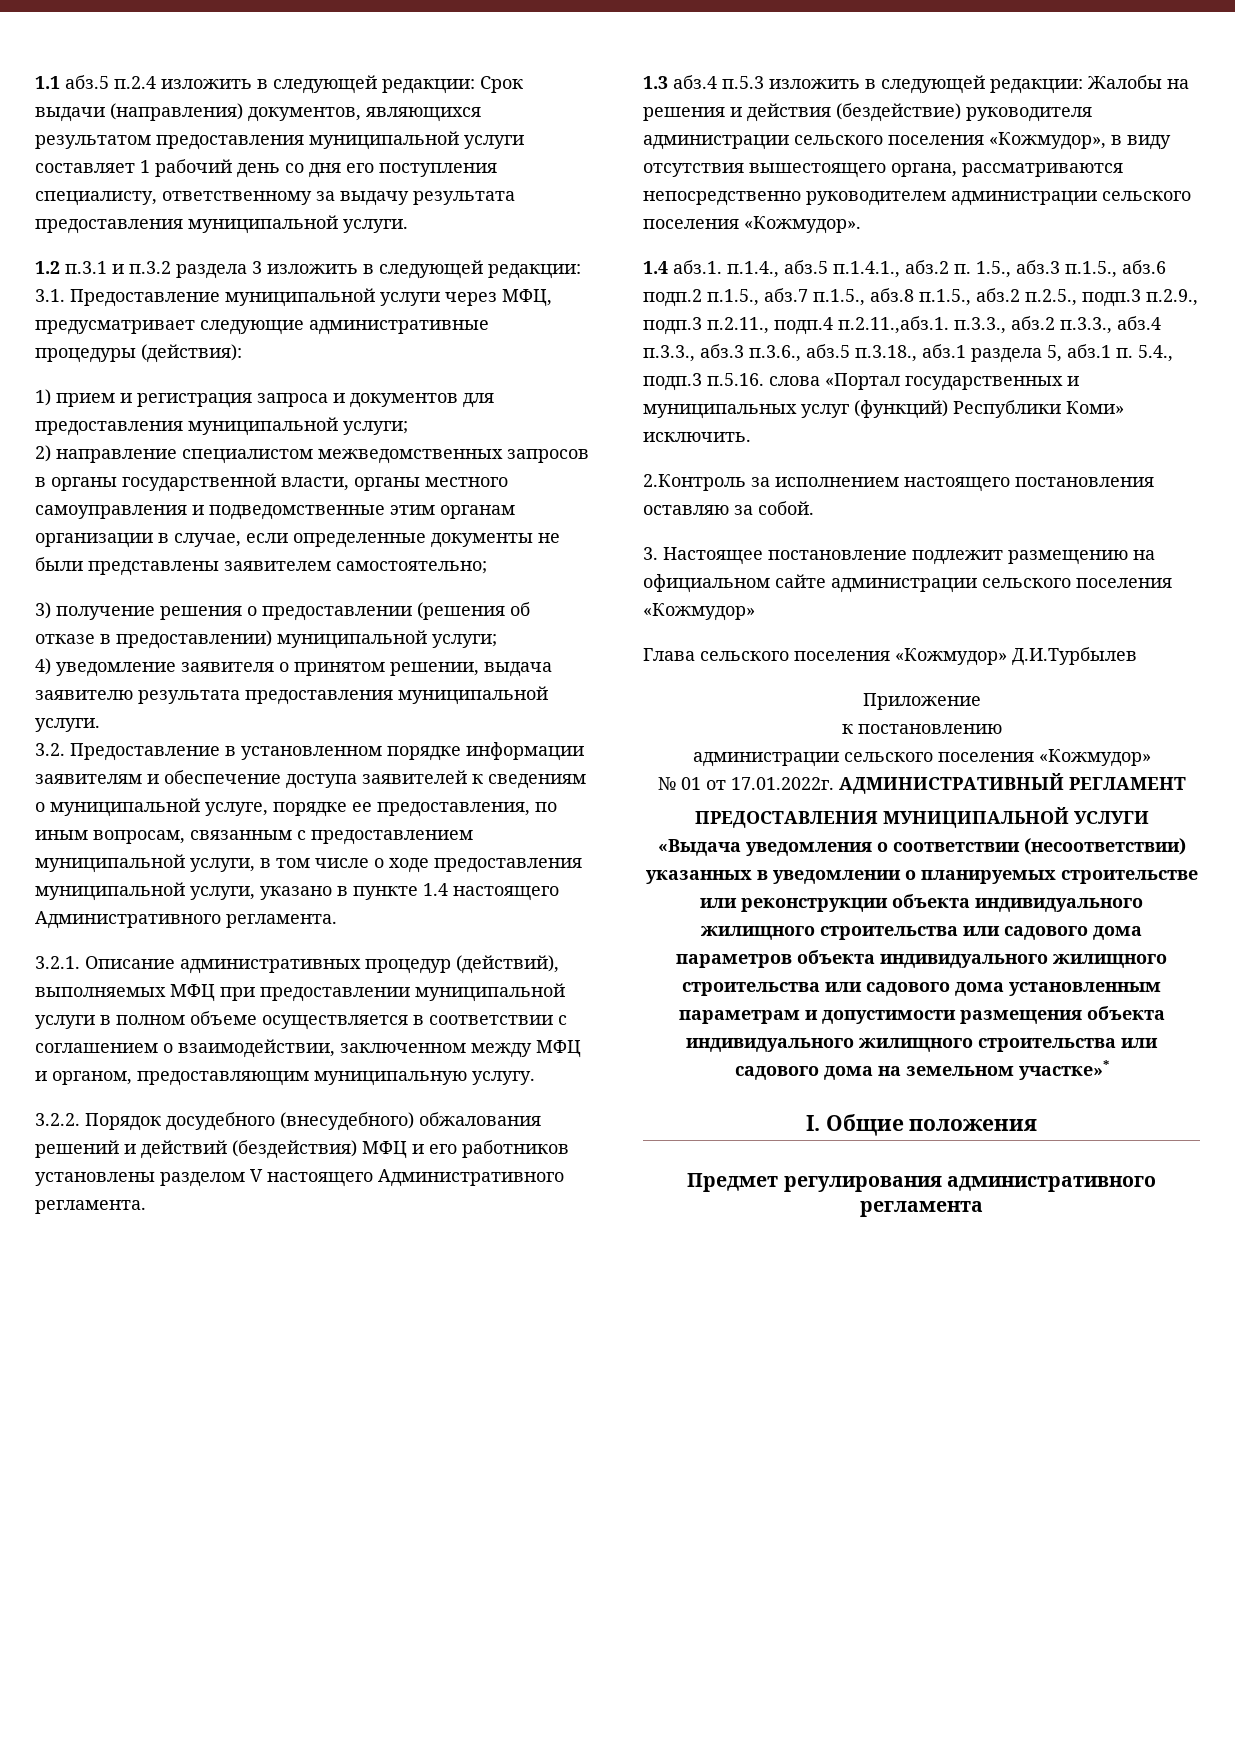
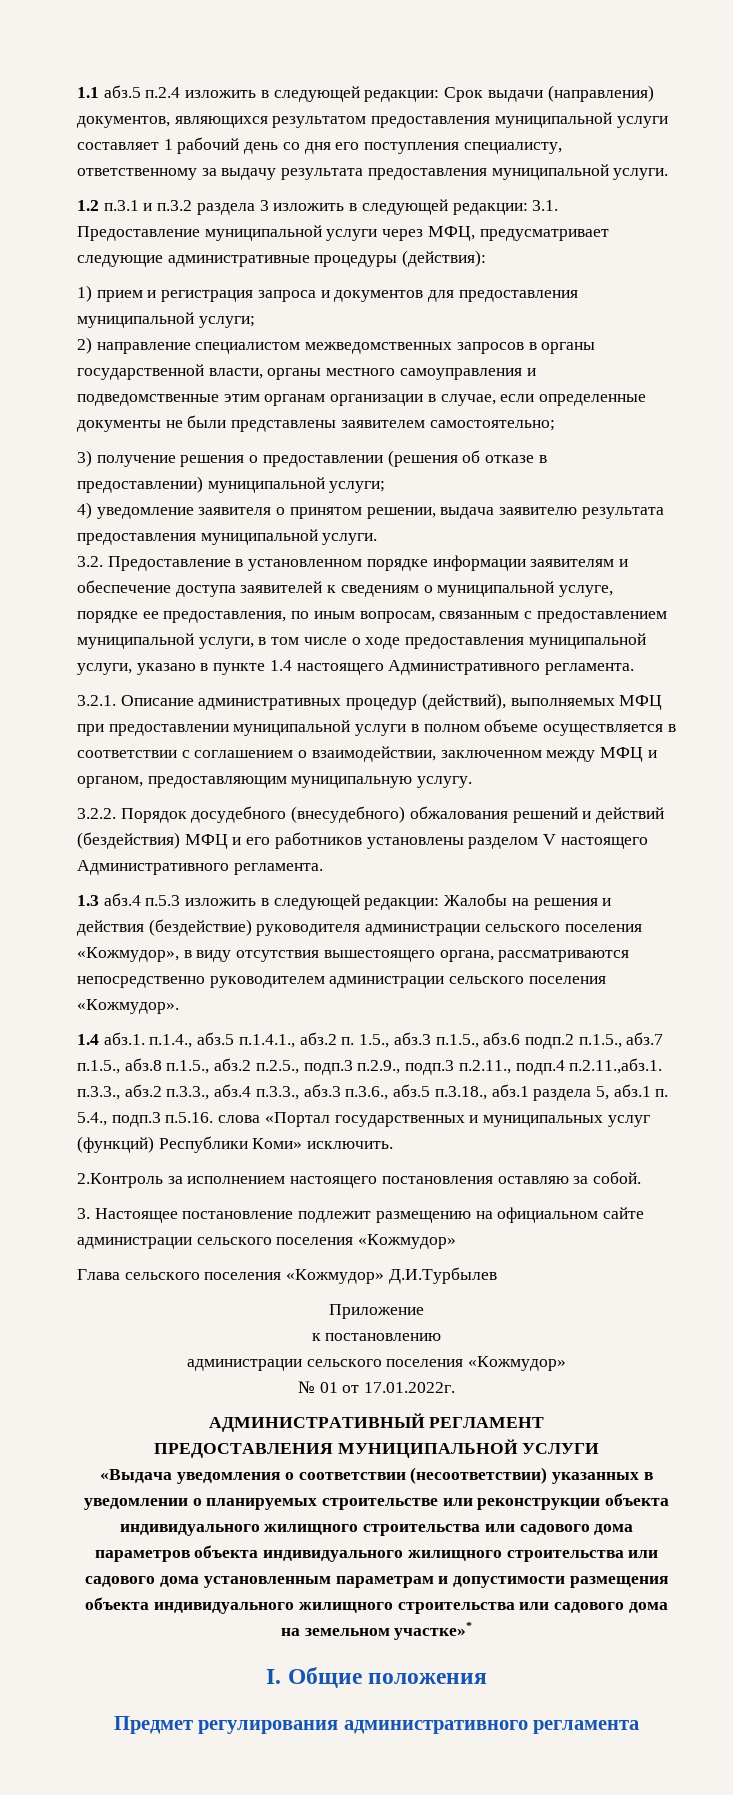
- № 01 от 17.01.2022г. АДМИНИСТРАТИВНЫЙ РЕГЛАМЕНТ
+ № 01 от 17.01.2022г.
+ АДМИНИСТРАТИВНЫЙ РЕГЛАМЕНТ

